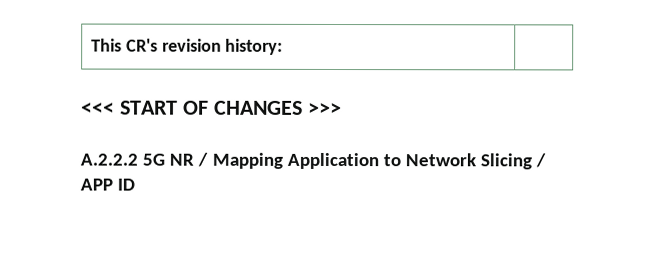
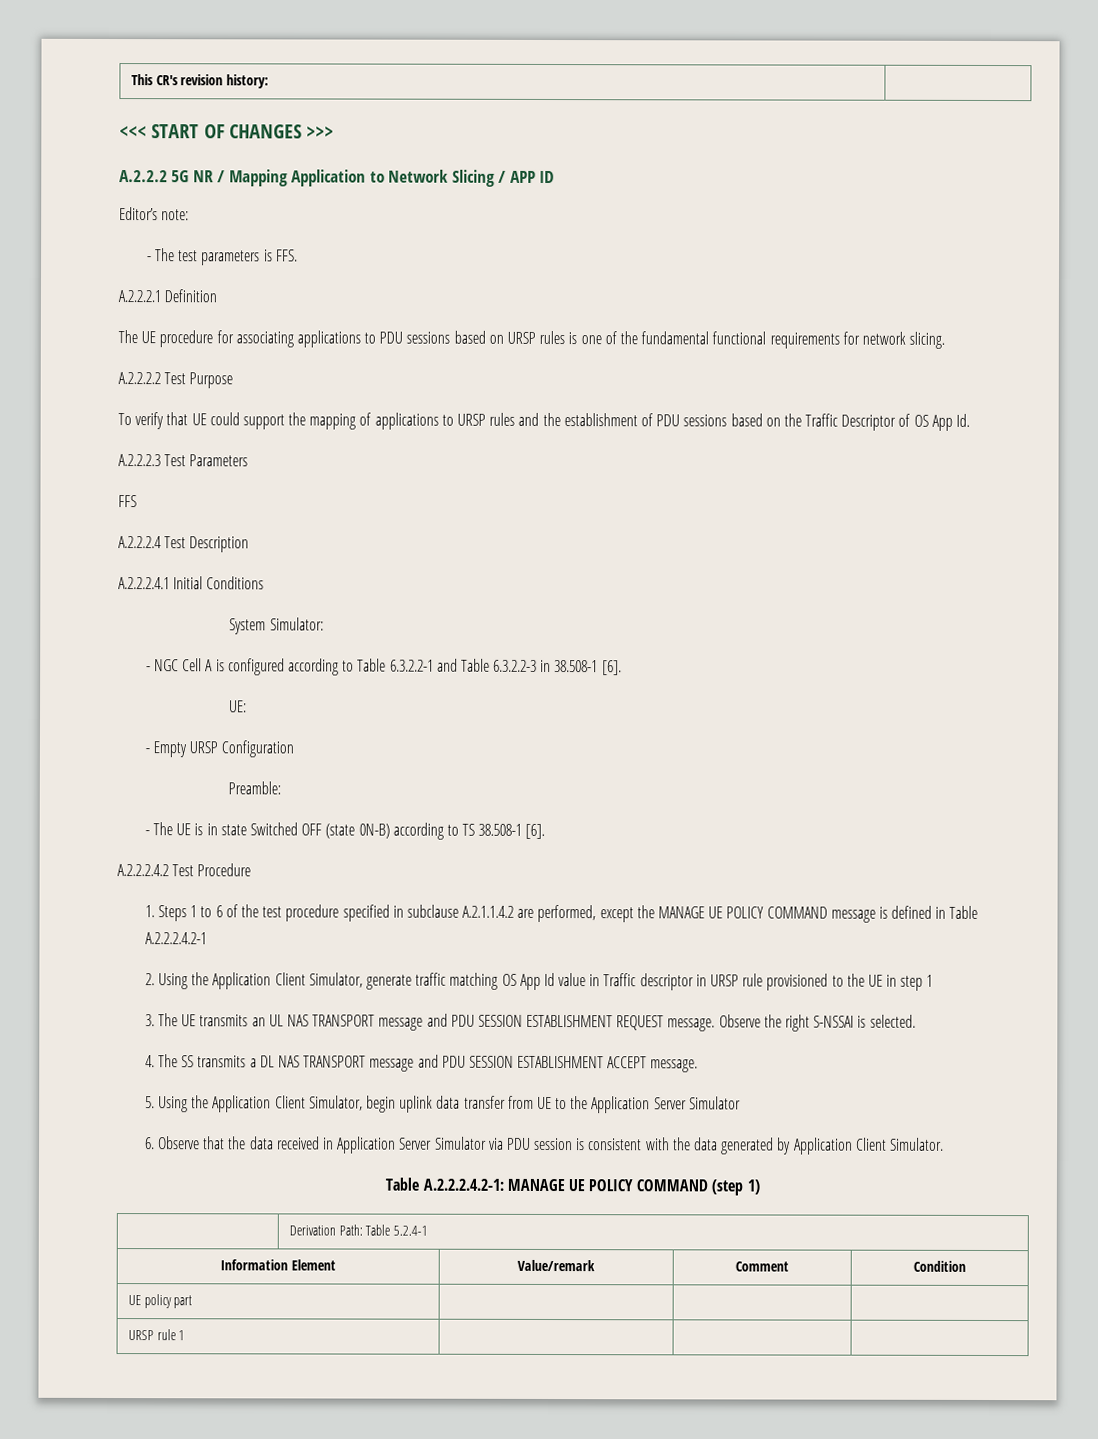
+ Editor’s note:
+ - The test parameters is FFS.
+ A.2.2.2.1 Definition
+ The UE procedure for associating applications to PDU sessions based on URSP rules is one of the fundamental functional requirements for network slicing.
+ A.2.2.2.2 Test Purpose
+ To verify that UE could support the mapping of applications to URSP rules and the establishment of PDU sessions based on the Traffic Descriptor of OS App Id.
+ A.2.2.2.3 Test Parameters
+ FFS
+ A.2.2.2.4 Test Description
+ A.2.2.2.4.1 Initial Conditions
+ System Simulator:
+ - NGC Cell A is configured according to Table 6.3.2.2-1 and Table 6.3.2.2-3 in 38.508-1 [6].
+ UE:
+ - Empty URSP Configuration
+ Preamble:
+ - The UE is in state Switched OFF (state 0N-B) according to TS 38.508-1 [6].
+ A.2.2.2.4.2 Test Procedure
+ 1. Steps 1 to 6 of the test procedure specified in subclause A.2.1.1.4.2 are performed, except the MANAGE UE POLICY COMMAND message is defined in Table A.2.2.2.4.2-1
+ 2. Using the Application Client Simulator, generate traffic matching OS App Id value in Traffic descriptor in URSP rule provisioned to the UE in step 1
+ 3. The UE transmits an UL NAS TRANSPORT message and PDU SESSION ESTABLISHMENT REQUEST message. Observe the right S-NSSAI is selected.
+ 4. The SS transmits a DL NAS TRANSPORT message and PDU SESSION ESTABLISHMENT ACCEPT message.
+ 5. Using the Application Client Simulator, begin uplink data transfer from UE to the Application Server Simulator
+ 6. Observe that the data received in Application Server Simulator via PDU session is consistent with the data generated by Application Client Simulator.
+ Table A.2.2.2.4.2-1: MANAGE UE POLICY COMMAND (step 1)
+ | Derivation Path: Table 5.2.4-1
+ Information Element | Value/remark | Comment | Condition
+ UE policy part | | |
+ URSP rule 1 | | |

